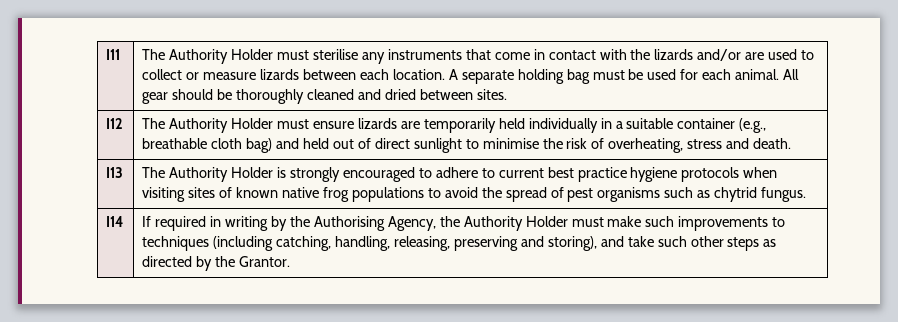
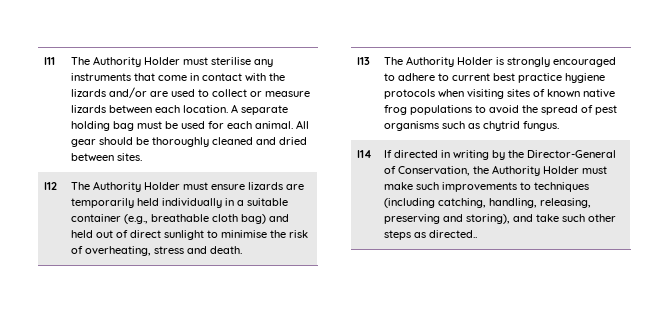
- I14 | If required in writing by the Authorising Agency, the Authority Holder must make such improvements to techniques (including catching, handling, releasing, preserving and storing), and take such other steps as directed by the Grantor.
+ I14 | If directed in writing by the Director-General of Conservation, the Authority Holder must make such improvements to techniques (including catching, handling, releasing, preserving and storing), and take such other steps as directed..

